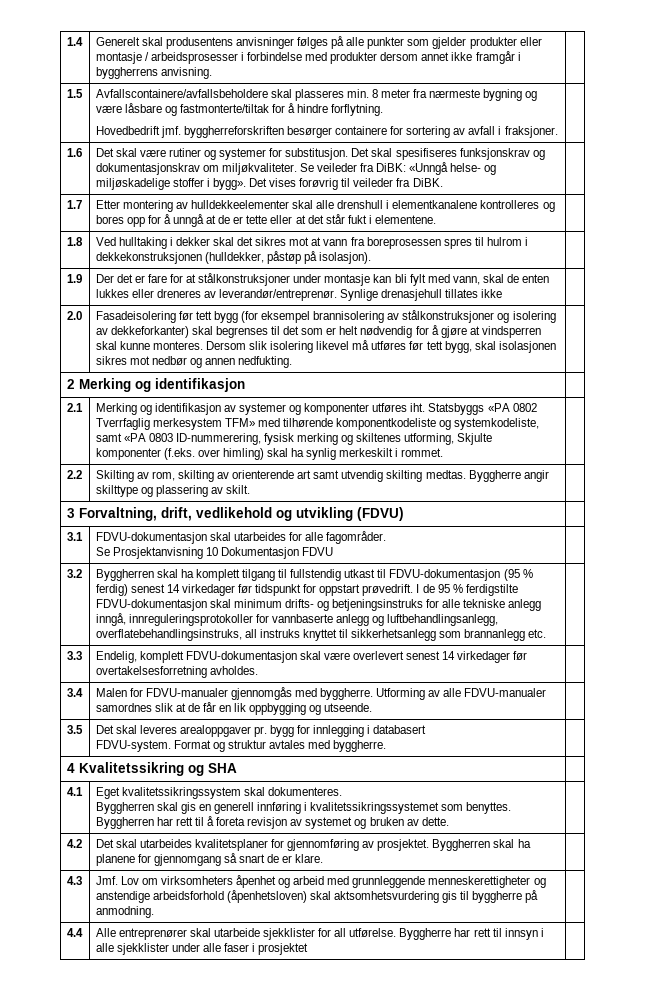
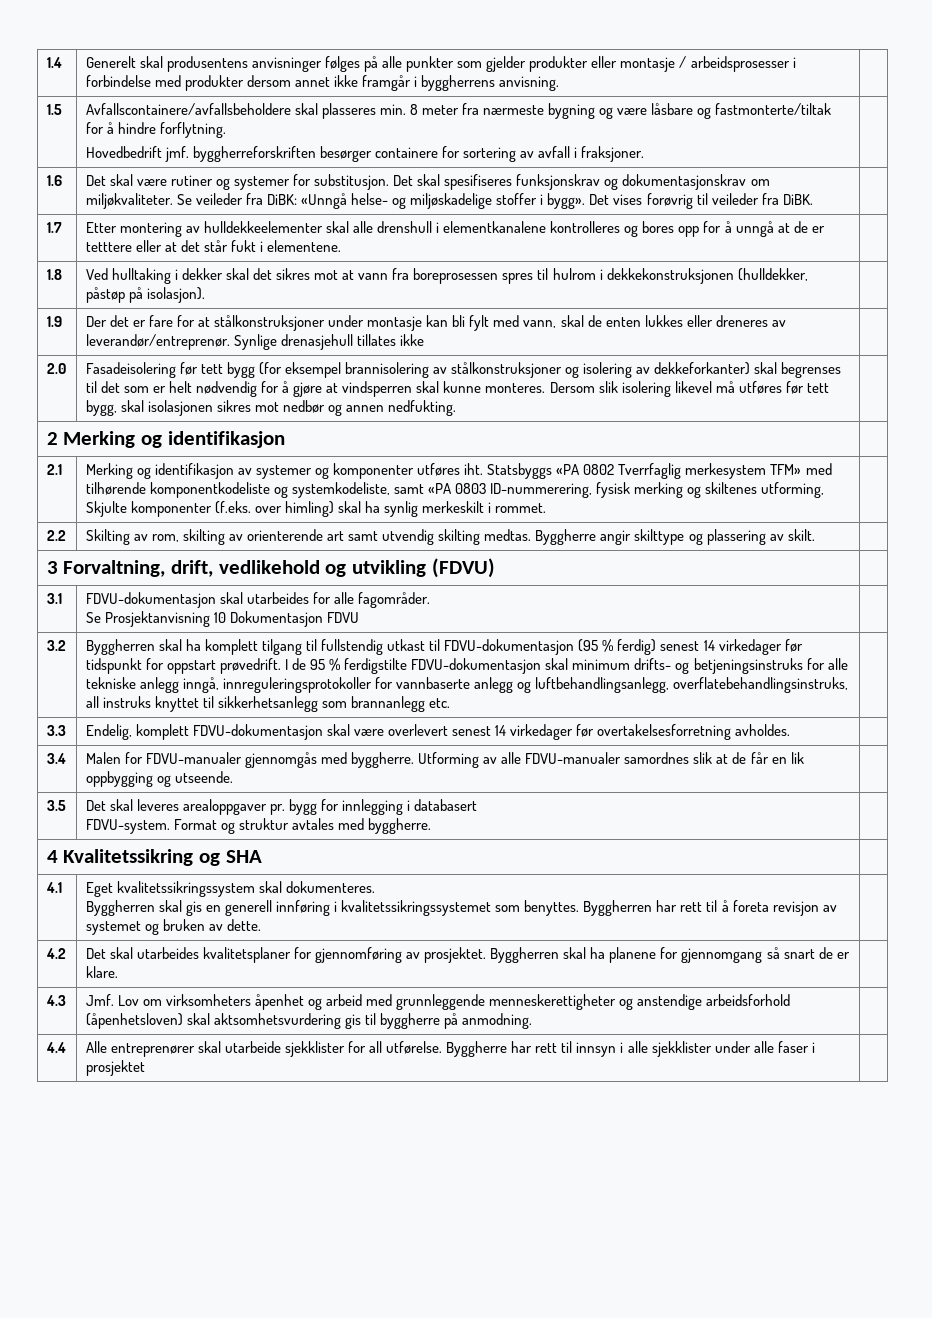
- 1.7 | Etter montering av hulldekkeelementer skal alle drenshull i elementkanalene kontrolleres og bores opp for å unngå at de er tette eller at det står fukt i elementene. |
+ 1.7 | Etter montering av hulldekkeelementer skal alle drenshull i elementkanalene kontrolleres og bores opp for å unngå at de er tetttere eller at det står fukt i elementene. |

